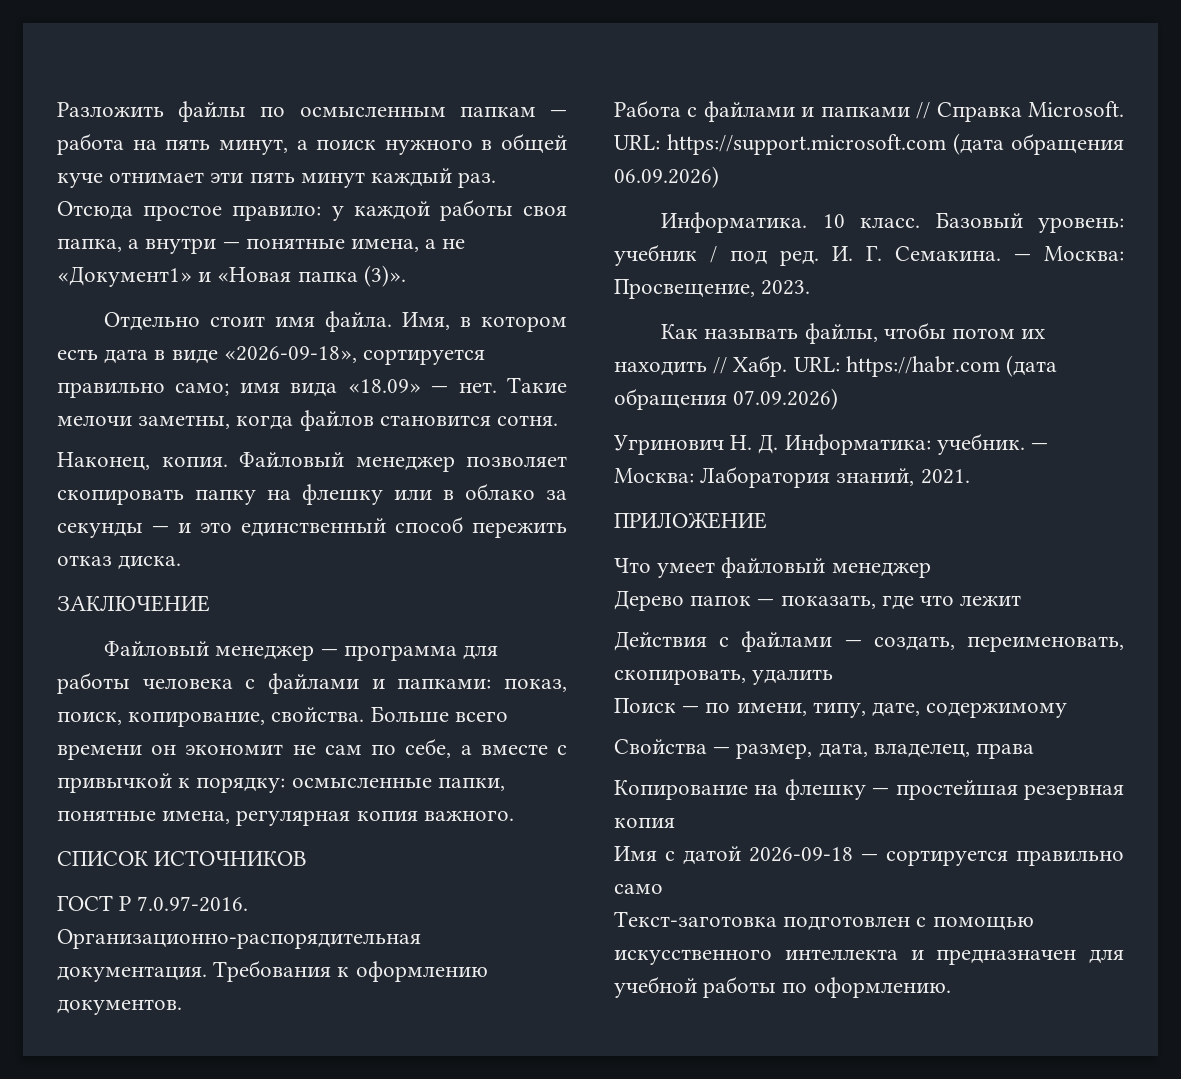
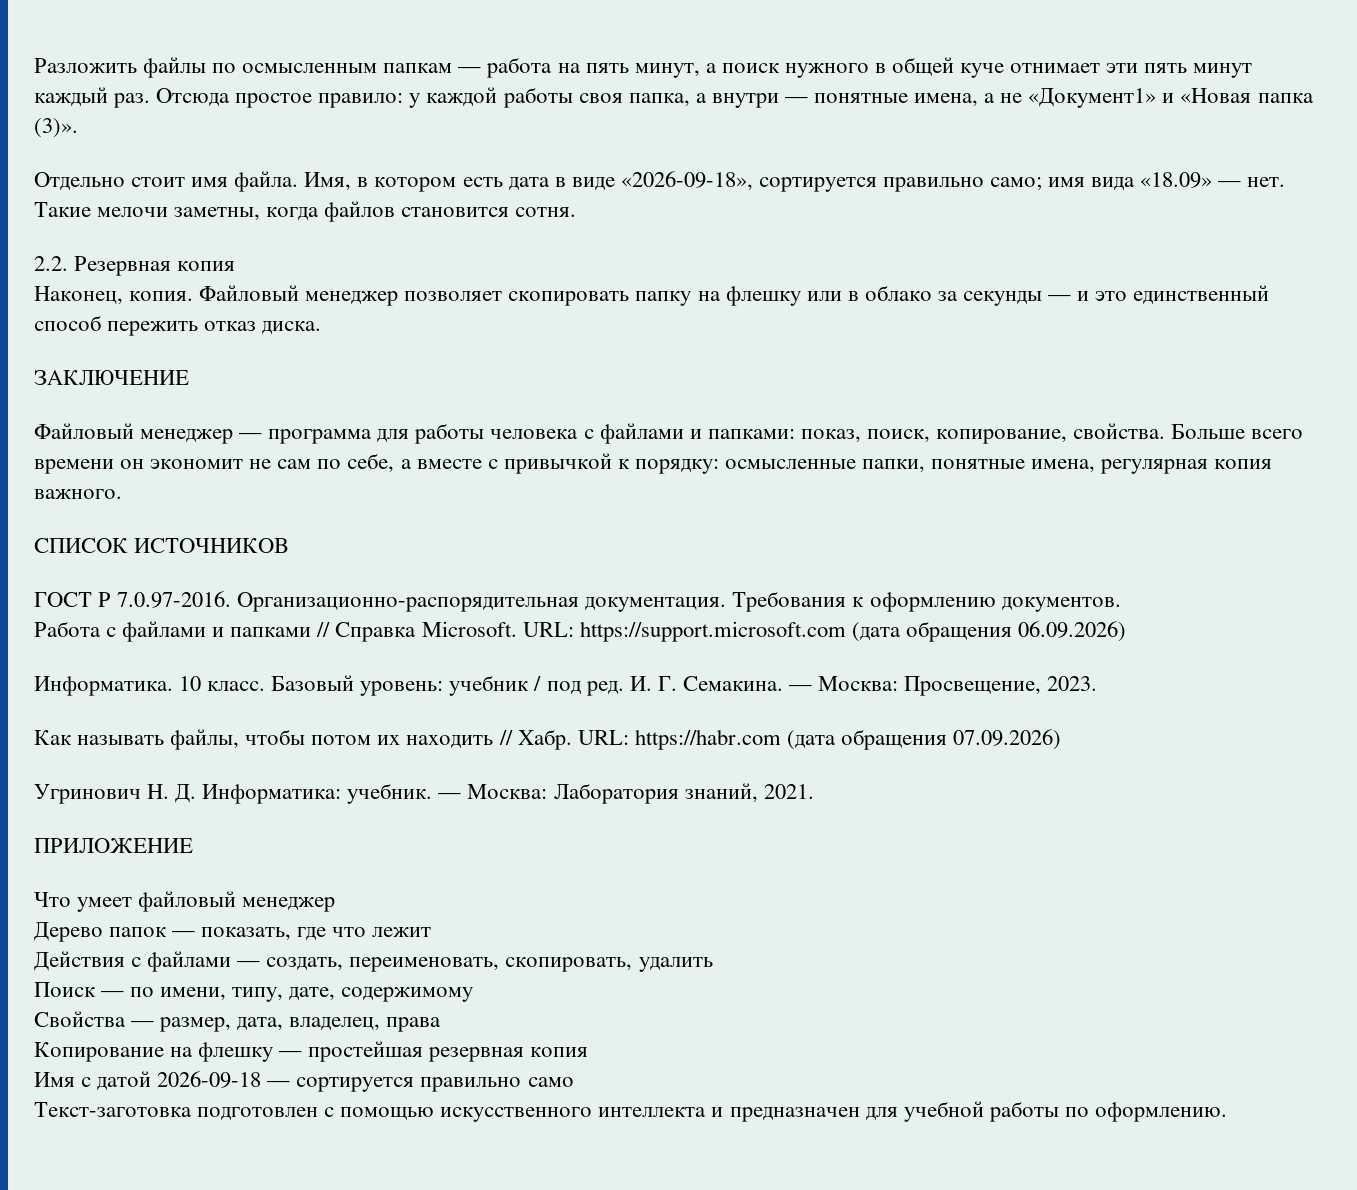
+ 2.2. Резервная копия

